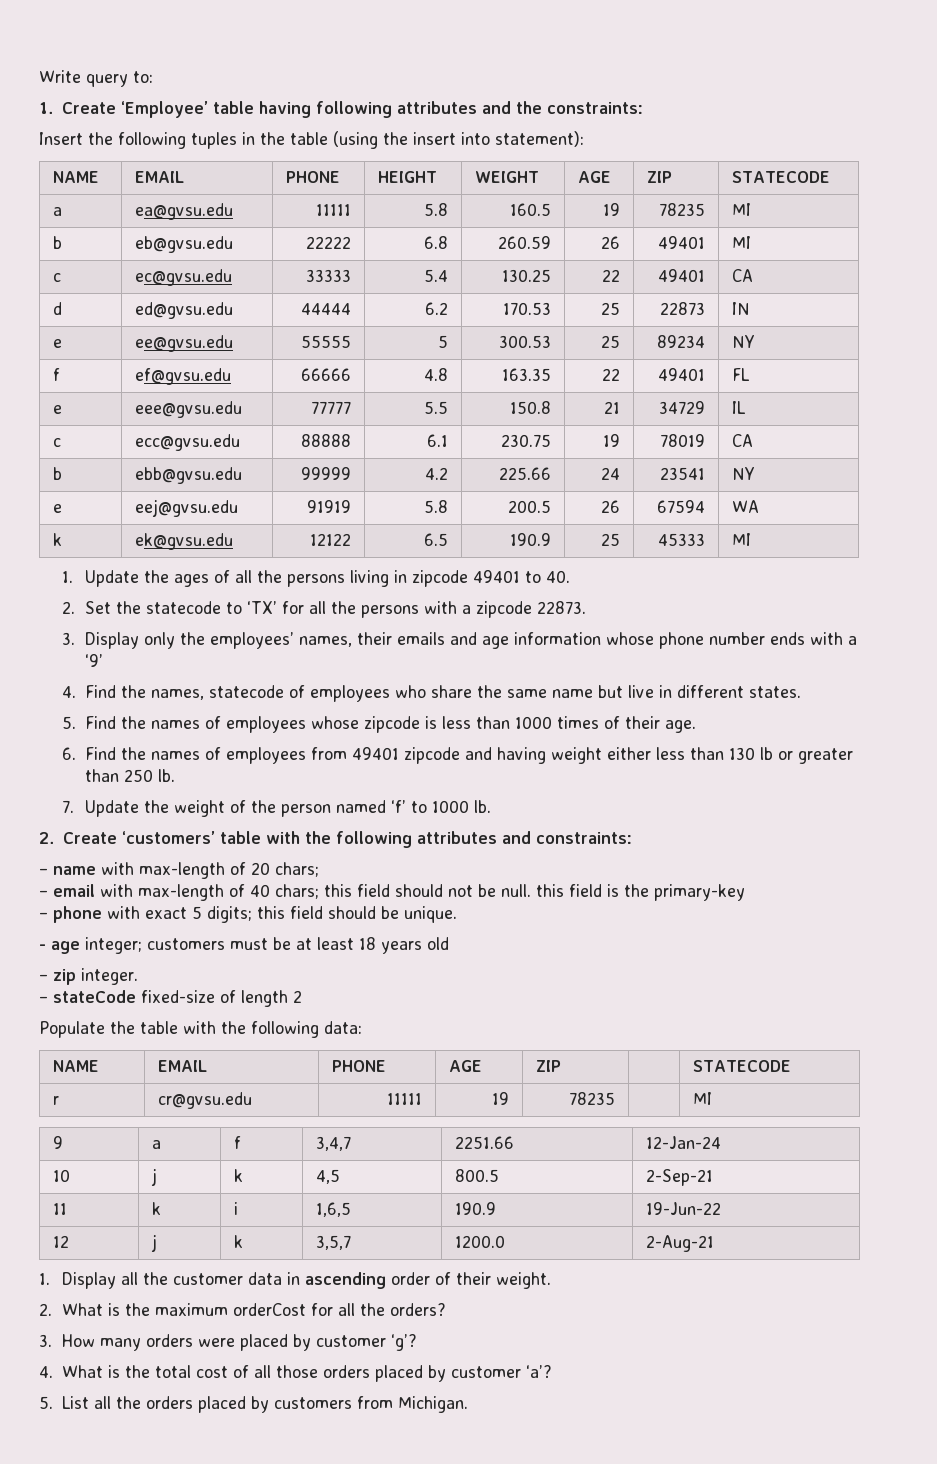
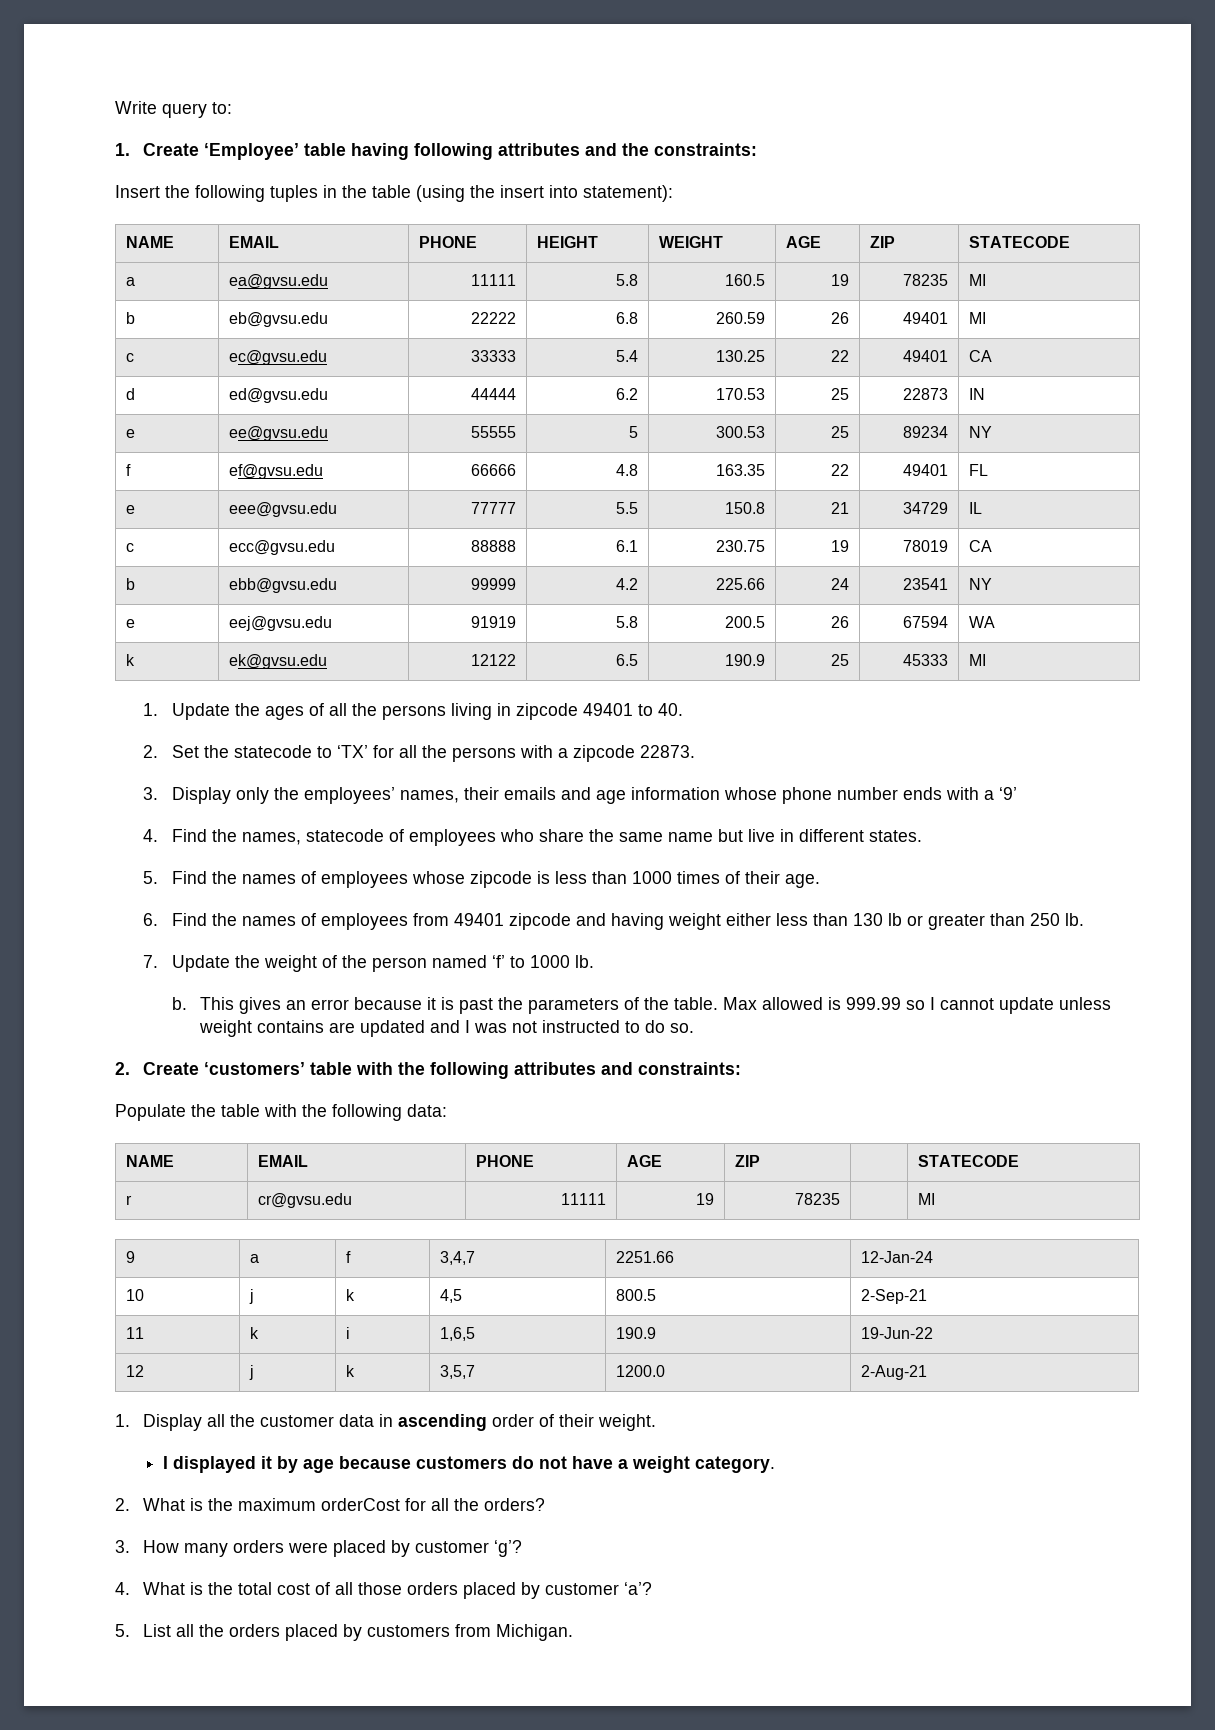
+ b. This gives an error because it is past the parameters of the table. Max allowed is 999.99 so I cannot update unless weight contains are updated and I was not instructed to do so.
- – name with max-length of 20 chars;
- – email with max-length of 40 chars; this field should not be null. this field is the primary-key
- – phone with exact 5 digits; this field should be unique.
- - age integer; customers must be at least 18 years old
- – zip integer.
- – stateCode fixed-size of length 2
+ I displayed it by age because customers do not have a weight category.

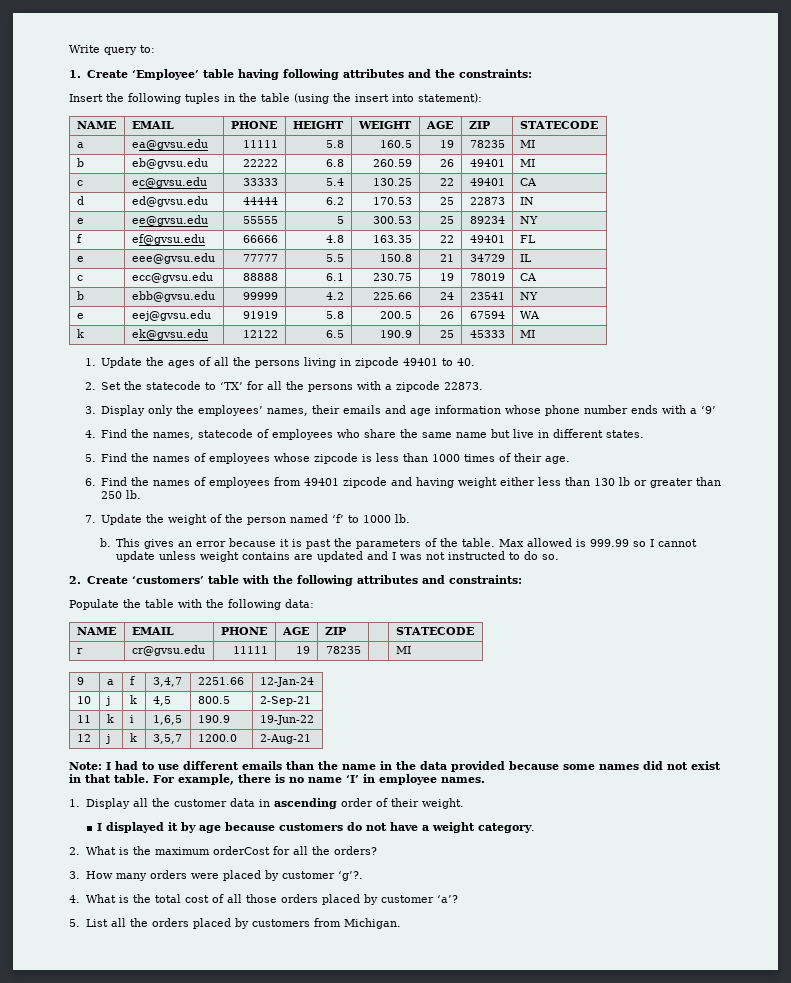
+ Note: I had to use different emails than the name in the data provided because some names did not exist in that table. For example, there is no name ‘I’ in employee names.
- 3. How many orders were placed by customer ‘g’?
+ 3. How many orders were placed by customer ‘g’?.

